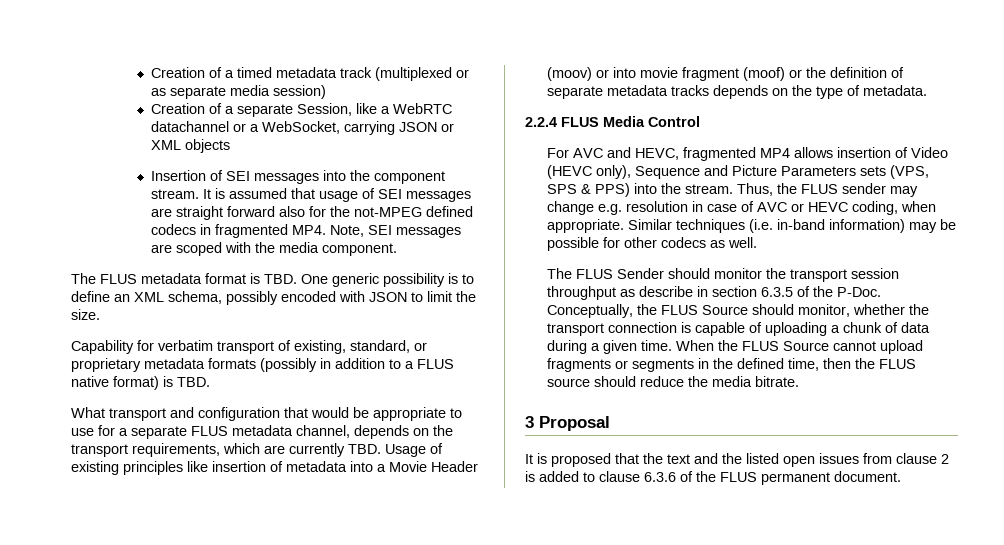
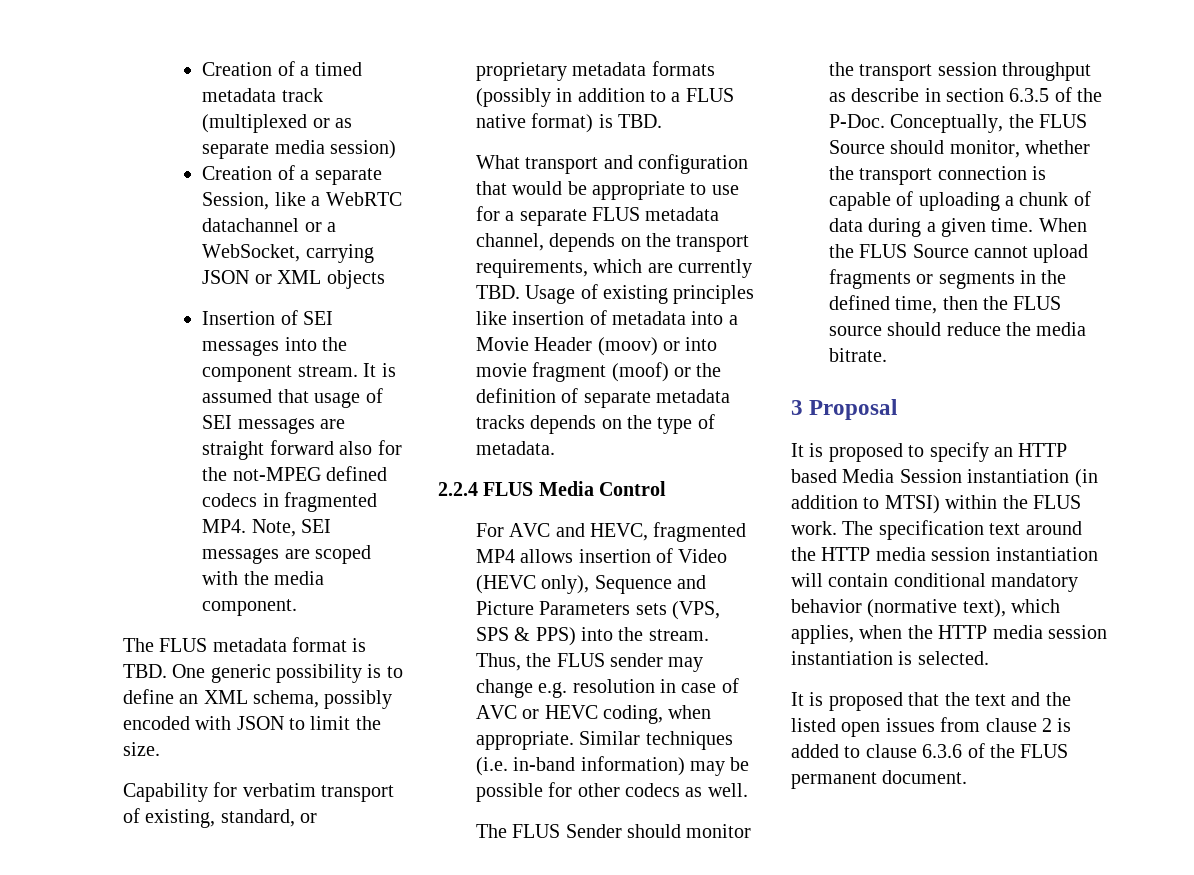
+ It is proposed to specify an HTTP based Media Session instantiation (in addition to MTSI) within the FLUS work. The specification text around the HTTP media session instantiation will contain conditional mandatory behavior (normative text), which applies, when the HTTP media session instantiation is selected.

